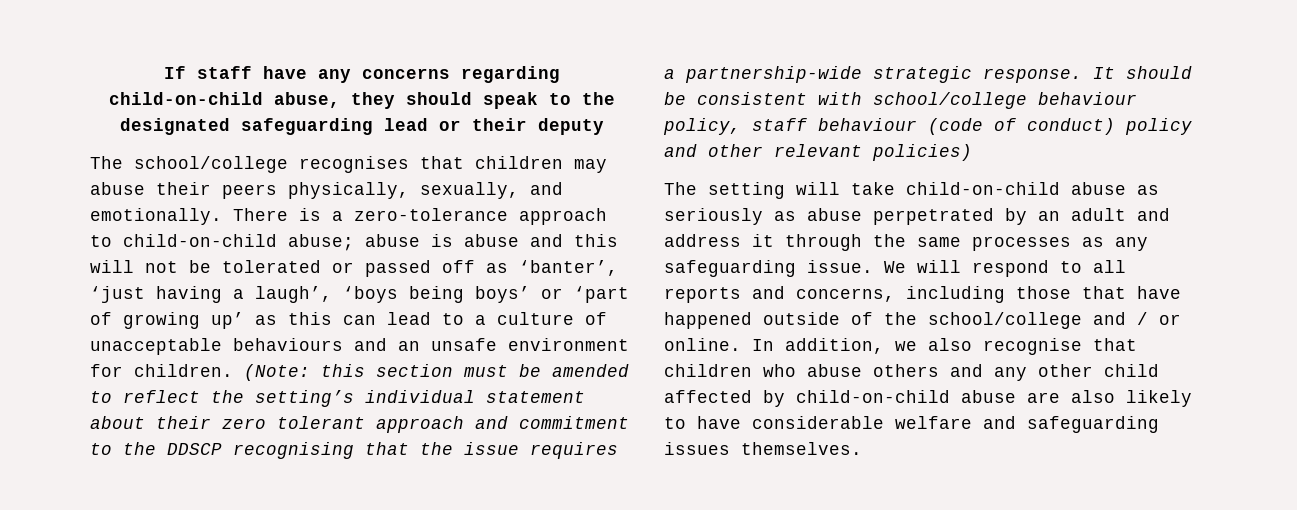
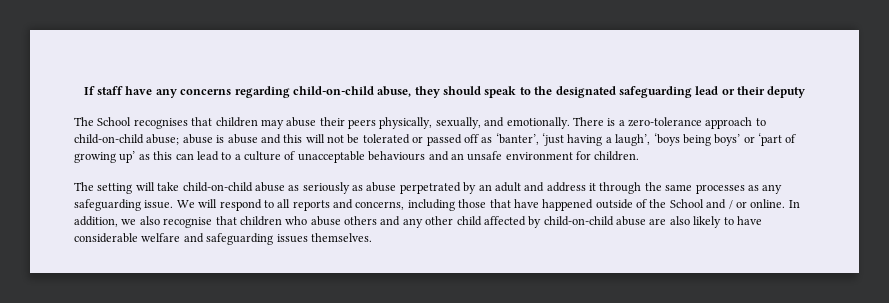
- The school/college recognises that children may abuse their peers physically, sexually, and emotionally.
+ The School recognises that children may abuse their peers physically, sexually, and emotionally.
- (Note: this section must be amended to reflect the setting’s individual statement about their zero tolerant approach and commitment to the DDSCP recognising that the issue requires a partnership-wide strategic response. It should be consistent with school/college behaviour policy, staff behaviour (code of conduct) policy and other relevant policies)
- We will respond to all reports and concerns, including those that have happened outside of the school/college and / or online.
+ We will respond to all reports and concerns, including those that have happened outside of the School and / or online.

